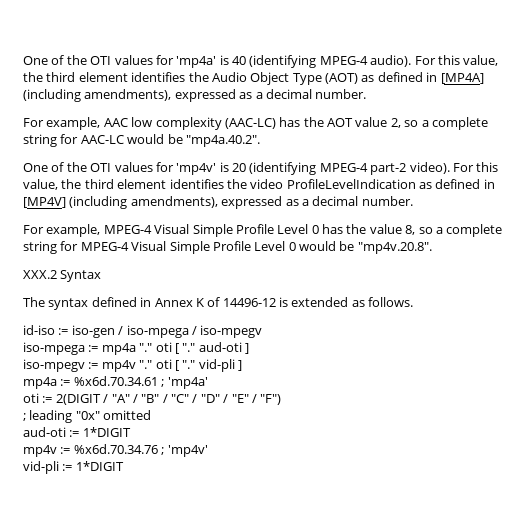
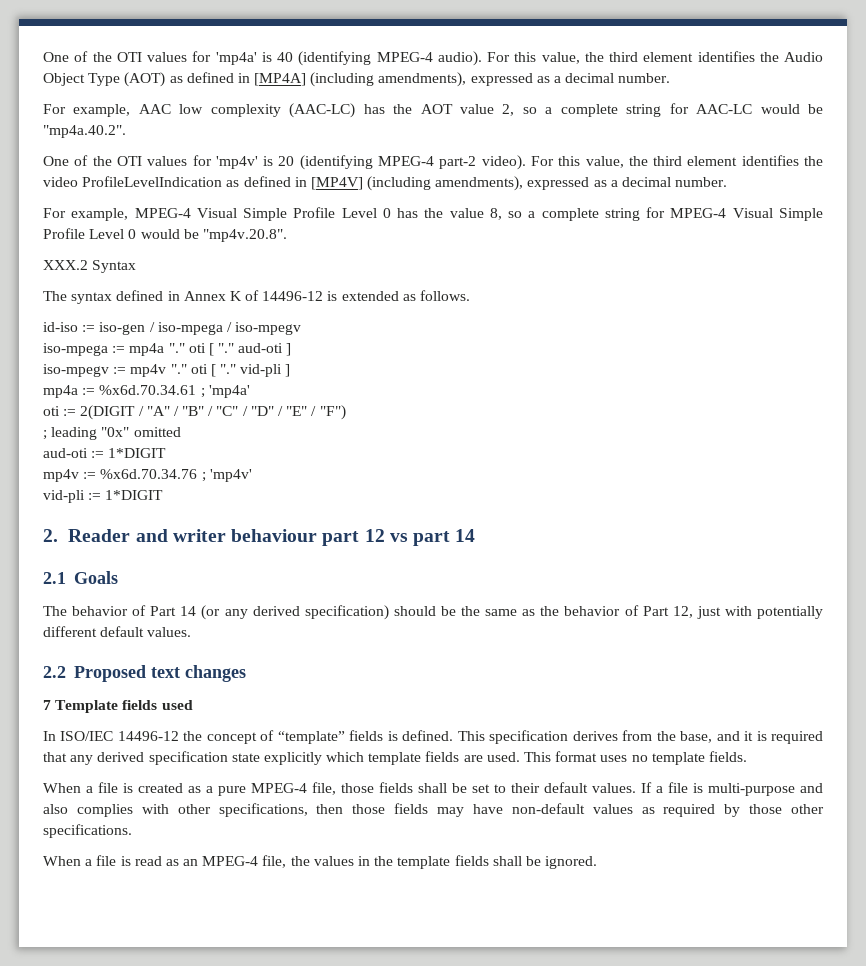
+ 2. Reader and writer behaviour part 12 vs part 14
+ 2.1 Goals
+ The behavior of Part 14 (or any derived specification) should be the same as the behavior of Part 12, just with potentially different default values.
+ 2.2 Proposed text changes
+ 7 Template fields used
+ In ISO/IEC 14496-12 the concept of “template” fields is defined. This specification derives from the base, and it is required that any derived specification state explicitly which template fields are used. This format uses no template fields.
+ When a file is created as a pure MPEG-4 file, those fields shall be set to their default values. If a file is multi-purpose and also complies with other specifications, then those fields may have non-default values as required by those other specifications.
+ When a file is read as an MPEG-4 file, the values in the template fields shall be ignored.

